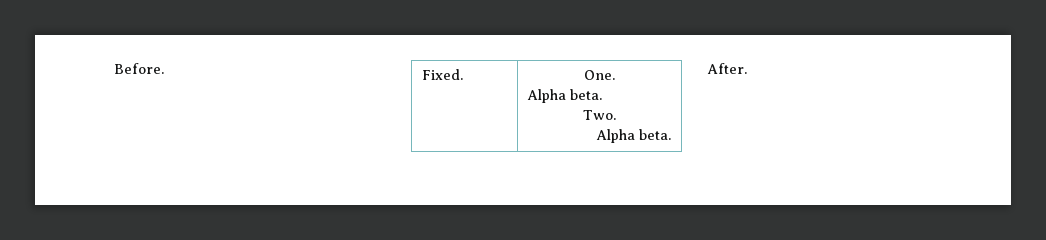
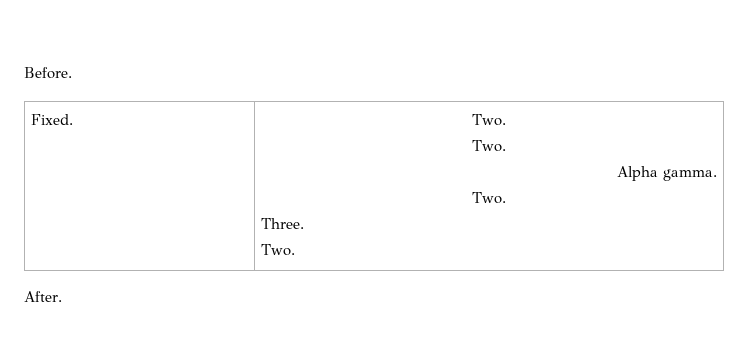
- Fixed. | One.
- Alpha beta.
+ Fixed. | Two.
  Two.
- Alpha beta.
+ Alpha gamma.
+ Two.
+ Three.
+ Two.

